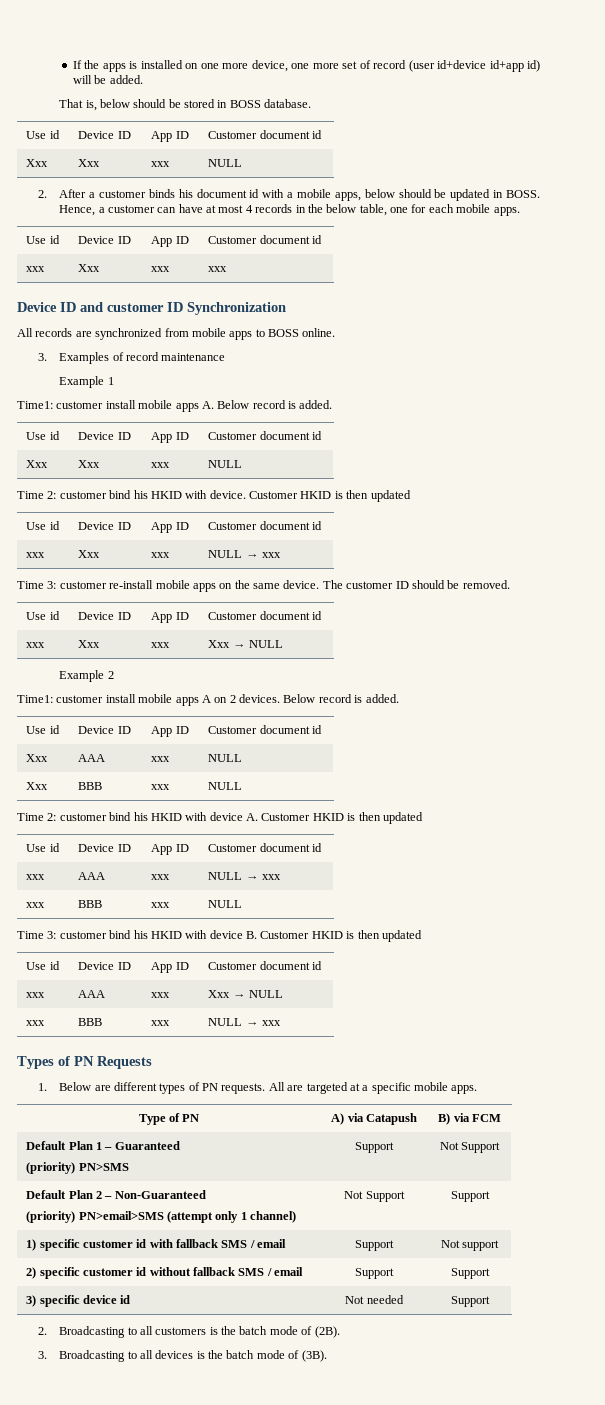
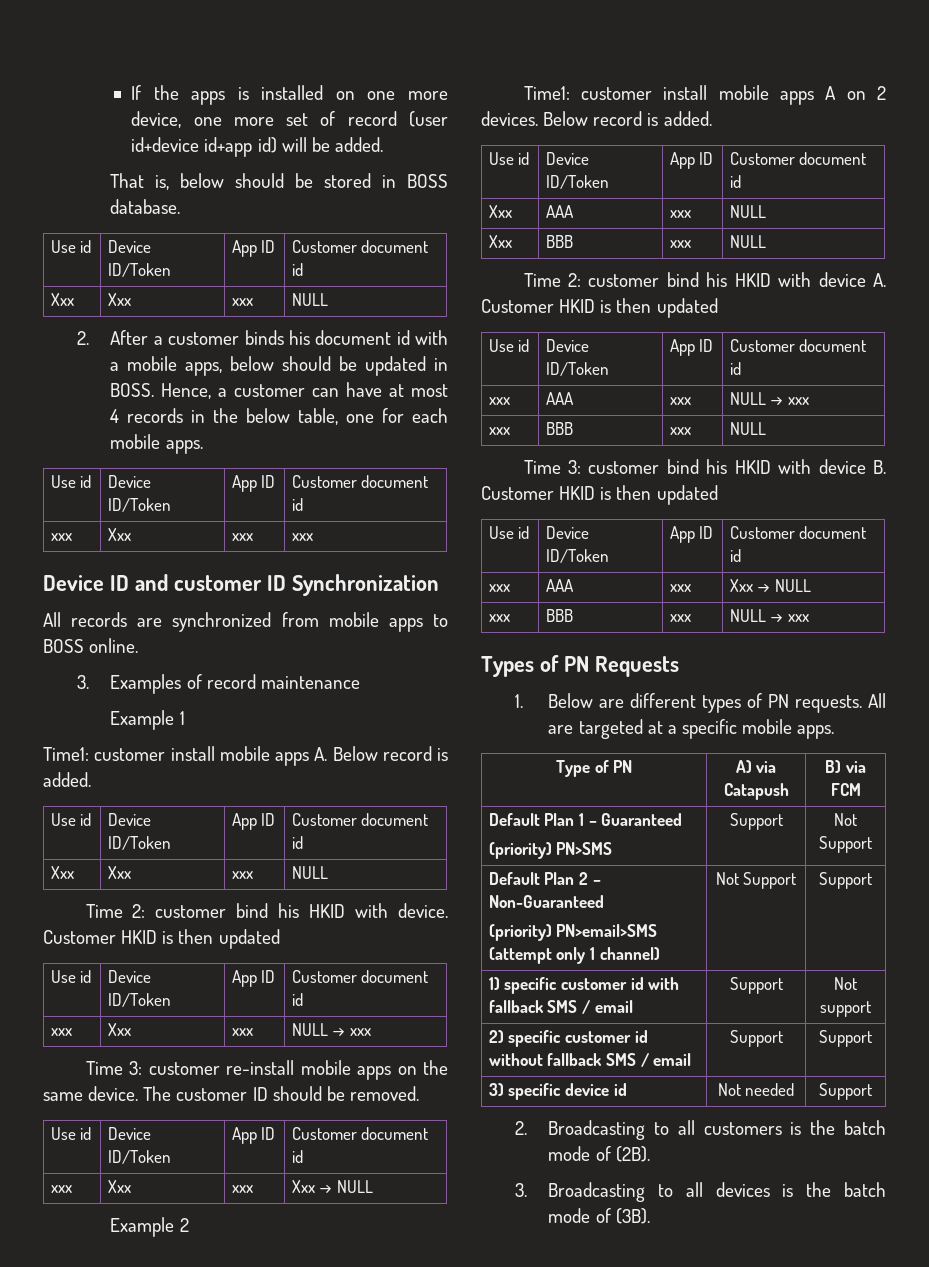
  That is, below should be stored in BOSS database.
- Use id | Device ID | App ID | Customer document id
+ Use id | Device ID/Token | App ID | Customer document id
  Hence, a customer can have at most 4 records in the below table, one for each mobile apps.
- Use id | Device ID | App ID | Customer document id
+ Use id | Device ID/Token | App ID | Customer document id
  Time1: customer install mobile apps A. Below record is added.
- Use id | Device ID | App ID | Customer document id
+ Use id | Device ID/Token | App ID | Customer document id
  Time 2: customer bind his HKID with device. Customer HKID is then updated
- Use id | Device ID | App ID | Customer document id
+ Use id | Device ID/Token | App ID | Customer document id
  The customer ID should be removed.
- Use id | Device ID | App ID | Customer document id
+ Use id | Device ID/Token | App ID | Customer document id
  Time1: customer install mobile apps A on 2 devices. Below record is added.
- Use id | Device ID | App ID | Customer document id
+ Use id | Device ID/Token | App ID | Customer document id
  Time 2: customer bind his HKID with device A. Customer HKID is then updated
- Use id | Device ID | App ID | Customer document id
+ Use id | Device ID/Token | App ID | Customer document id
  Time 3: customer bind his HKID with device B. Customer HKID is then updated
- Use id | Device ID | App ID | Customer document id
+ Use id | Device ID/Token | App ID | Customer document id

